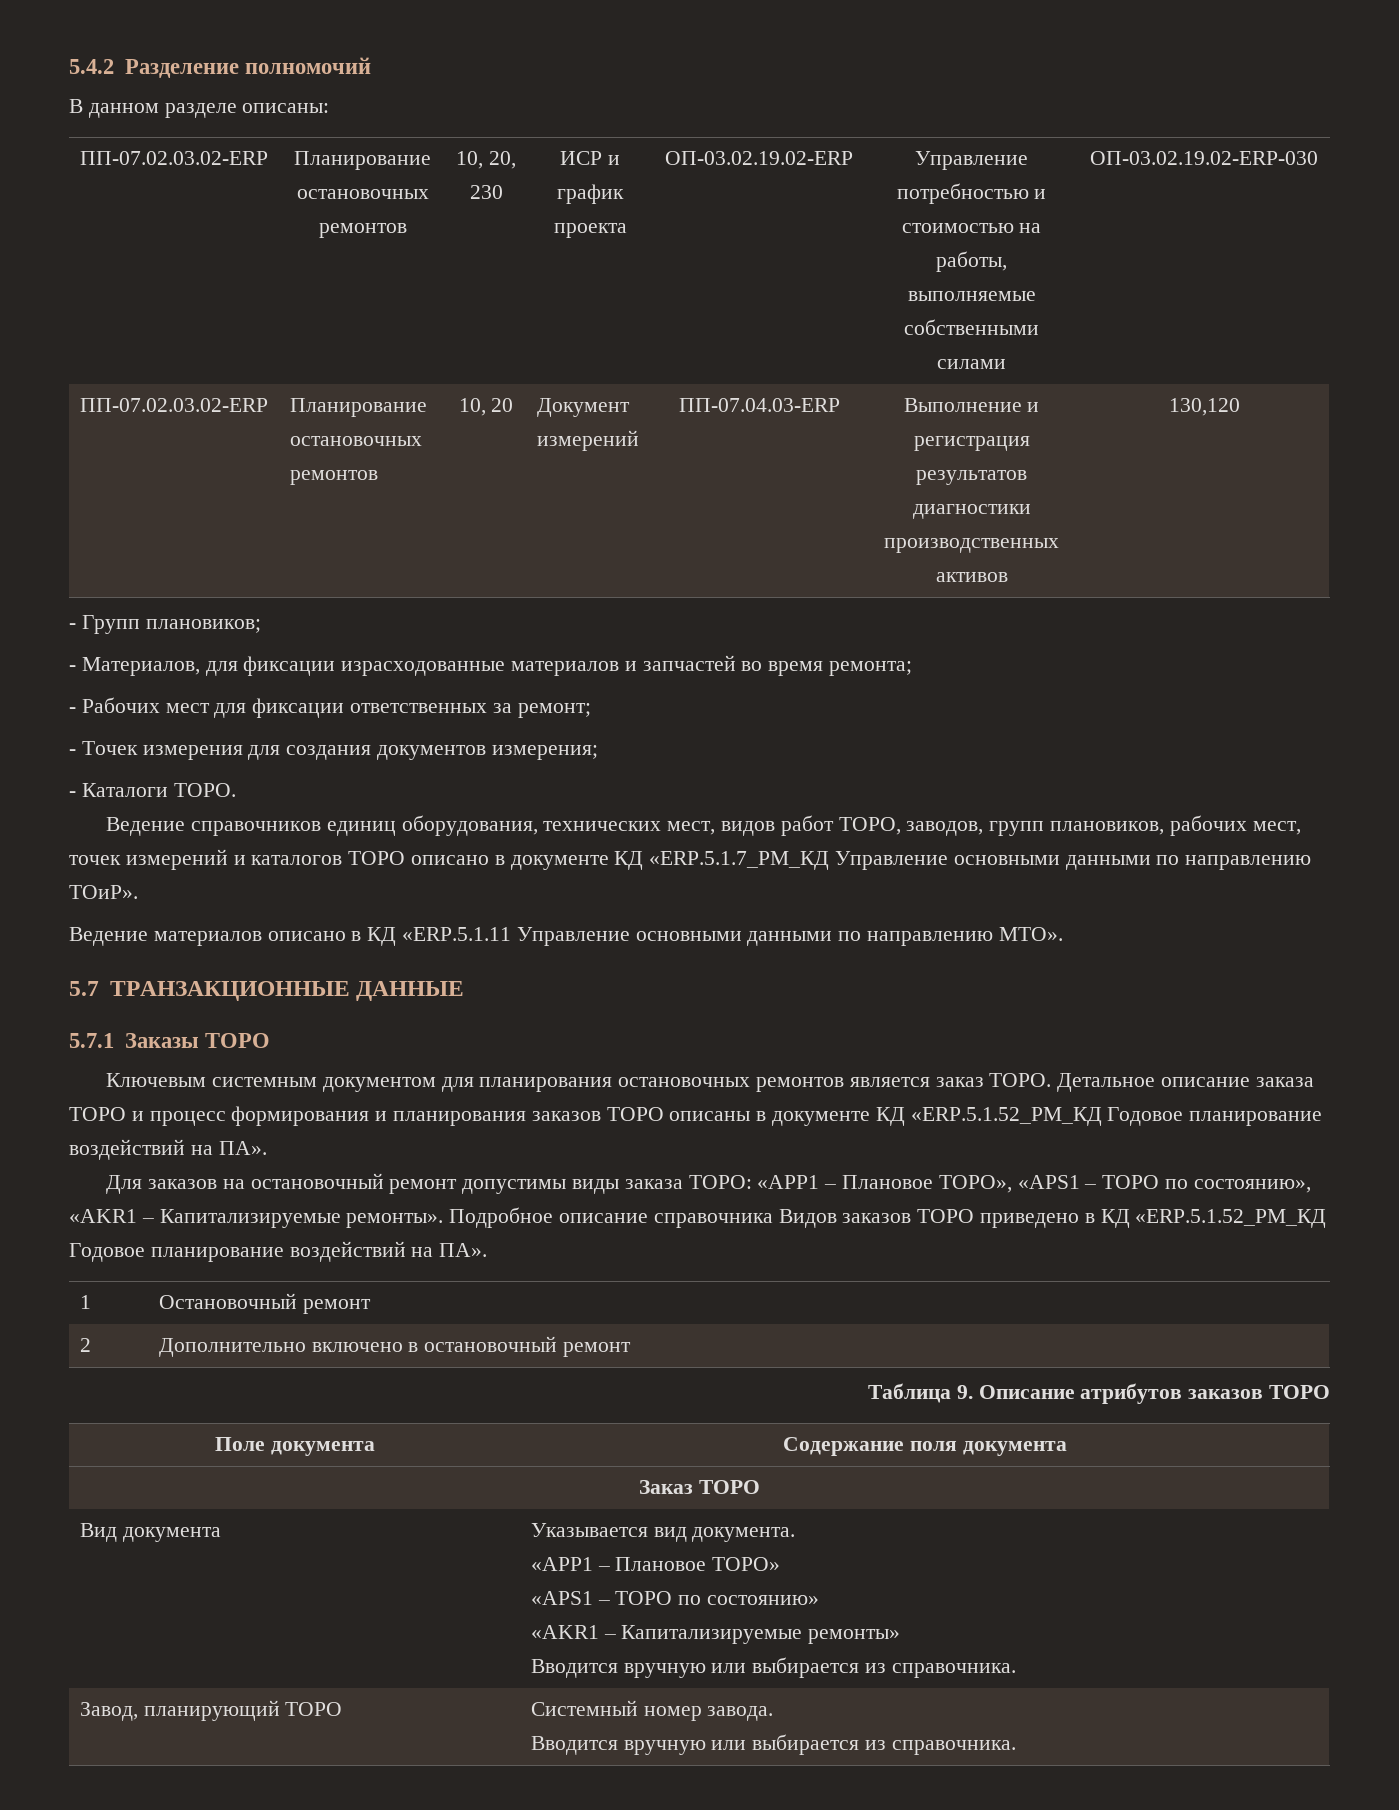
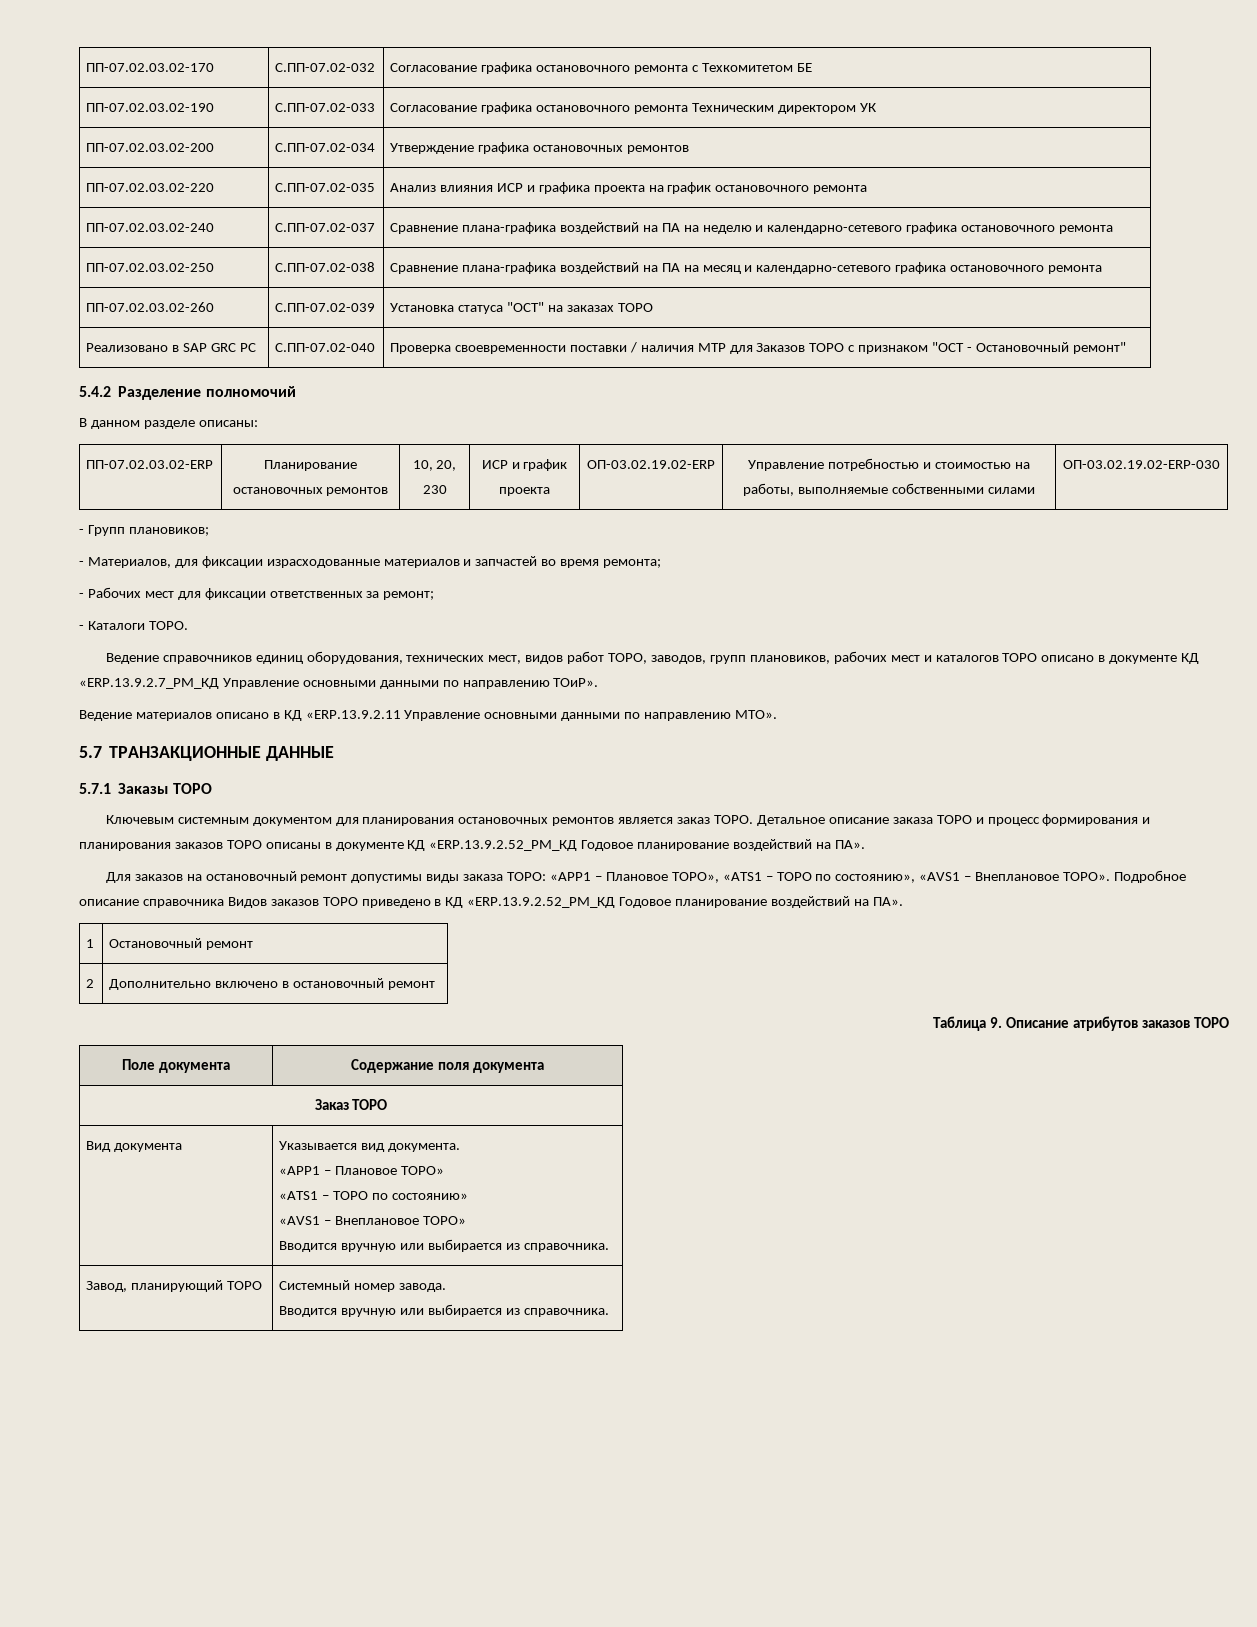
+ ПП-07.02.03.02-170 | C.ПП-07.02-032 | Согласование графика остановочного ремонта с Техкомитетом БЕ
+ ПП-07.02.03.02-190 | C.ПП-07.02-033 | Согласование графика остановочного ремонта Техническим директором УК
+ ПП-07.02.03.02-200 | C.ПП-07.02-034 | Утверждение графика остановочных ремонтов
+ ПП-07.02.03.02-220 | C.ПП-07.02-035 | Анализ влияния ИСР и графика проекта на график остановочного ремонта
+ ПП-07.02.03.02-240 | C.ПП-07.02-037 | Сравнение плана-графика воздействий на ПА на неделю и календарно-сетевого графика остановочного ремонта
+ ПП-07.02.03.02-250 | C.ПП-07.02-038 | Сравнение плана-графика воздействий на ПА на месяц и календарно-сетевого графика остановочного ремонта
+ ПП-07.02.03.02-260 | C.ПП-07.02-039 | Установка статуса "ОСТ" на заказах ТОРО
+ Реализовано в SAP GRC PC | C.ПП-07.02-040 | Проверка своевременности поставки / наличия МТР для Заказов ТОРО с признаком "ОСТ - Остановочный ремонт"
- ПП-07.02.03.02-ERP | Планирование остановочных ремонтов | 10, 20 | Документ измерений | ПП-07.04.03-ERP | Выполнение и регистрация результатов диагностики производственных активов | 130,120
- - Точек измерения для создания документов измерения;
- Ведение справочников единиц оборудования, технических мест, видов работ ТОРО, заводов, групп плановиков, рабочих мест, точек измерений и каталогов ТОРО описано в документе КД «ERP.5.1.7_PM_КД Управление основными данными по направлению ТОиР».
+ Ведение справочников единиц оборудования, технических мест, видов работ ТОРО, заводов, групп плановиков, рабочих мест и каталогов ТОРО описано в документе КД «ERP.13.9.2.7_PM_КД Управление основными данными по направлению ТОиР».
- Ведение материалов описано в КД «ERP.5.1.11 Управление основными данными по направлению МТО».
+ Ведение материалов описано в КД «ERP.13.9.2.11 Управление основными данными по направлению МТО».
- Детальное описание заказа ТОРО и процесс формирования и планирования заказов ТОРО описаны в документе КД «ERP.5.1.52_PM_КД Годовое планирование воздействий на ПА».
+ Детальное описание заказа ТОРО и процесс формирования и планирования заказов ТОРО описаны в документе КД «ERP.13.9.2.52_PM_КД Годовое планирование воздействий на ПА».
- Для заказов на остановочный ремонт допустимы виды заказа ТОРО: «APP1 – Плановое ТОРО», «APS1 – ТОРО по состоянию», «AKR1 – Капитализируемые ремонты».
+ Для заказов на остановочный ремонт допустимы виды заказа ТОРО: «APP1 – Плановое ТОРО», «ATS1 – ТОРО по состоянию», «AVS1 – Внеплановое ТОРО».
- Подробное описание справочника Видов заказов ТОРО приведено в КД «ERP.5.1.52_PM_КД Годовое планирование воздействий на ПА».
+ Подробное описание справочника Видов заказов ТОРО приведено в КД «ERP.13.9.2.52_PM_КД Годовое планирование воздействий на ПА».
  Вид документа | Указывается вид документа.
  «APP1 – Плановое ТОРО»
- «APS1 – ТОРО по состоянию»
- «AKR1 – Капитализируемые ремонты»
+ «ATS1 – ТОРО по состоянию»
+ «AVS1 – Внеплановое ТОРО»

